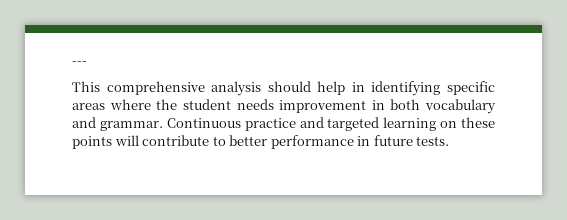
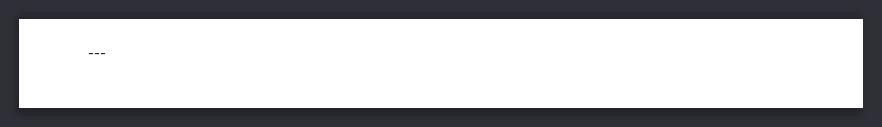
- This comprehensive analysis should help in identifying specific areas where the student needs improvement in both vocabulary and grammar. Continuous practice and targeted learning on these points will contribute to better performance in future tests.

